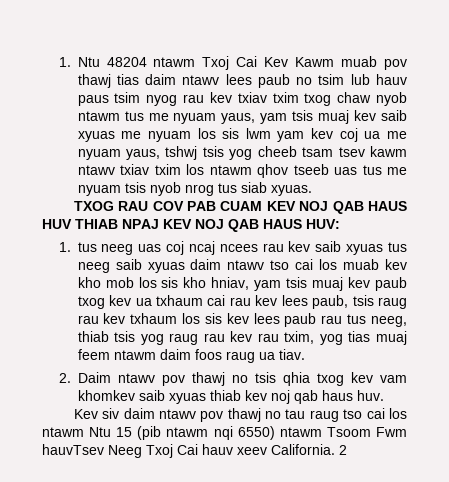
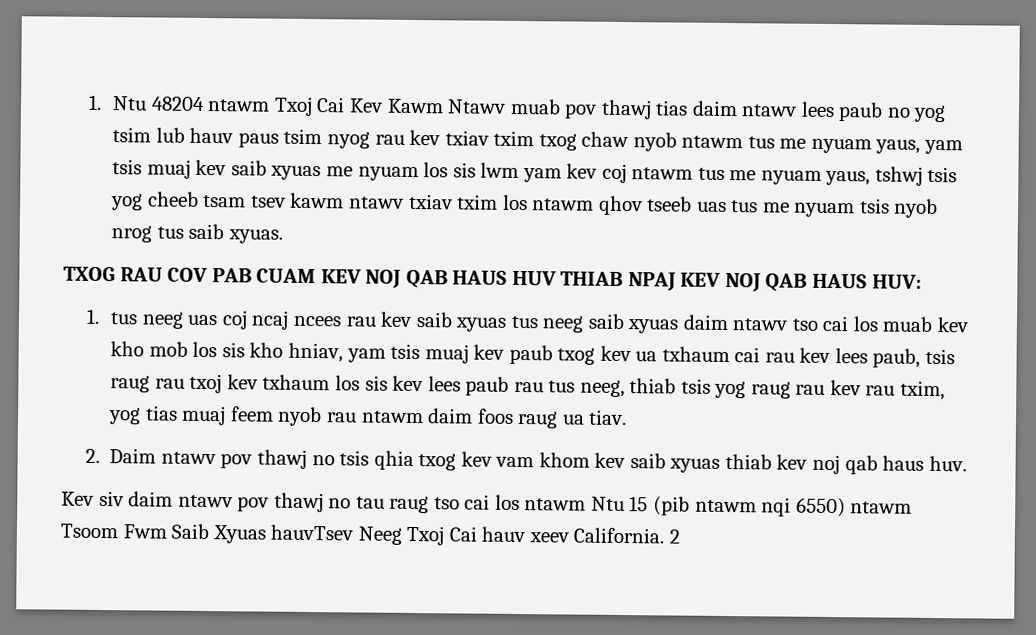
- 1. Ntu 48204 ntawm Txoj Cai Kev Kawm muab pov thawj tias daim ntawv lees paub no tsim lub hauv paus tsim nyog rau kev txiav txim txog chaw nyob ntawm tus me nyuam yaus, yam tsis muaj kev saib xyuas me nyuam los sis lwm yam kev coj ua me nyuam yaus, tshwj tsis yog cheeb tsam tsev kawm ntawv txiav txim los ntawm qhov tseeb uas tus me nyuam tsis nyob nrog tus siab xyuas.
+ 1. Ntu 48204 ntawm Txoj Cai Kev Kawm Ntawv muab pov thawj tias daim ntawv lees paub no yog tsim lub hauv paus tsim nyog rau kev txiav txim txog chaw nyob ntawm tus me nyuam yaus, yam tsis muaj kev saib xyuas me nyuam los sis lwm yam kev coj ntawm tus me nyuam yaus, tshwj tsis yog cheeb tsam tsev kawm ntawv txiav txim los ntawm qhov tseeb uas tus me nyuam tsis nyob nrog tus saib xyuas.
- 1. tus neeg uas coj ncaj ncees rau kev saib xyuas tus neeg saib xyuas daim ntawv tso cai los muab kev kho mob los sis kho hniav, yam tsis muaj kev paub txog kev ua txhaum cai rau kev lees paub, tsis raug rau kev txhaum los sis kev lees paub rau tus neeg, thiab tsis yog raug rau kev rau txim, yog tias muaj feem ntawm daim foos raug ua tiav.
+ 1. tus neeg uas coj ncaj ncees rau kev saib xyuas tus neeg saib xyuas daim ntawv tso cai los muab kev kho mob los sis kho hniav, yam tsis muaj kev paub txog kev ua txhaum cai rau kev lees paub, tsis raug rau txoj kev txhaum los sis kev lees paub rau tus neeg, thiab tsis yog raug rau kev rau txim, yog tias muaj feem nyob rau ntawm daim foos raug ua tiav.
- 2. Daim ntawv pov thawj no tsis qhia txog kev vam khomkev saib xyuas thiab kev noj qab haus huv.
+ 2. Daim ntawv pov thawj no tsis qhia txog kev vam khom kev saib xyuas thiab kev noj qab haus huv.
- Kev siv daim ntawv pov thawj no tau raug tso cai los ntawm Ntu 15 (pib ntawm nqi 6550) ntawm Tsoom Fwm hauvTsev Neeg Txoj Cai hauv xeev California.
+ Kev siv daim ntawv pov thawj no tau raug tso cai los ntawm Ntu 15 (pib ntawm nqi 6550) ntawm Tsoom Fwm Saib Xyuas hauvTsev Neeg Txoj Cai hauv xeev California.

